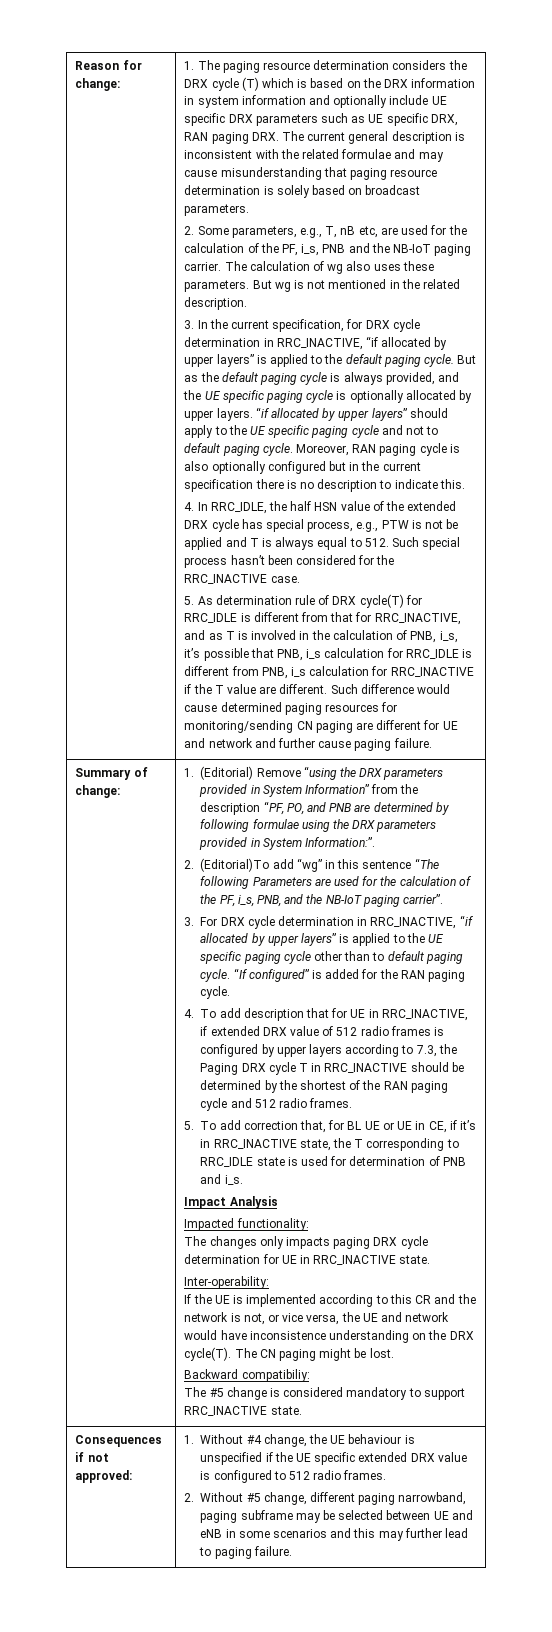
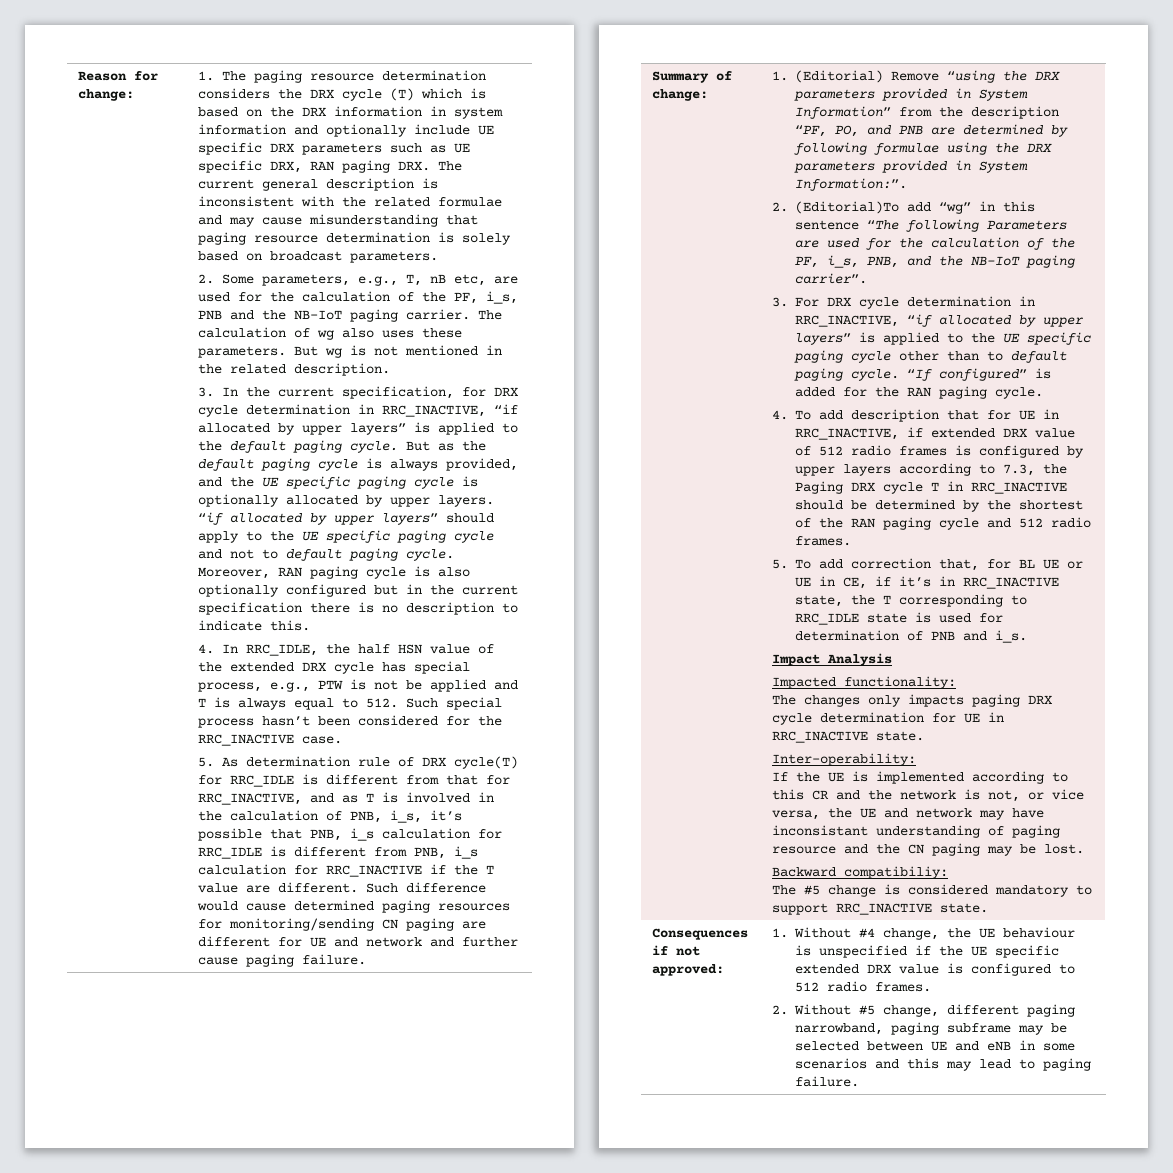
- If the UE is implemented according to this CR and the network is not, or vice versa, the UE and network would have inconsistence understanding on the DRX cycle(T). The CN paging might be lost.
+ If the UE is implemented according to this CR and the network is not, or vice versa, the UE and network may have inconsistant understanding of paging resource and the CN paging may be lost.
- 2. Without #5 change, different paging narrowband, paging subframe may be selected between UE and eNB in some scenarios and this may further lead to paging failure.
+ 2. Without #5 change, different paging narrowband, paging subframe may be selected between UE and eNB in some scenarios and this may lead to paging failure.

